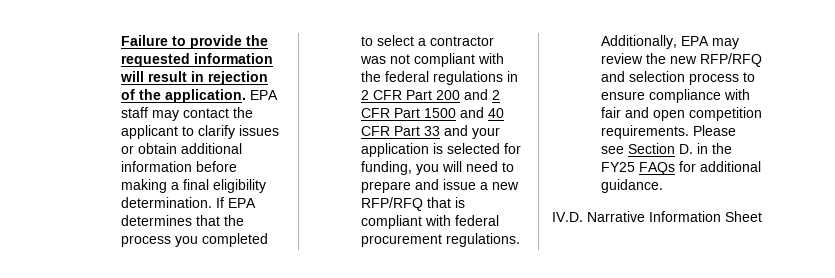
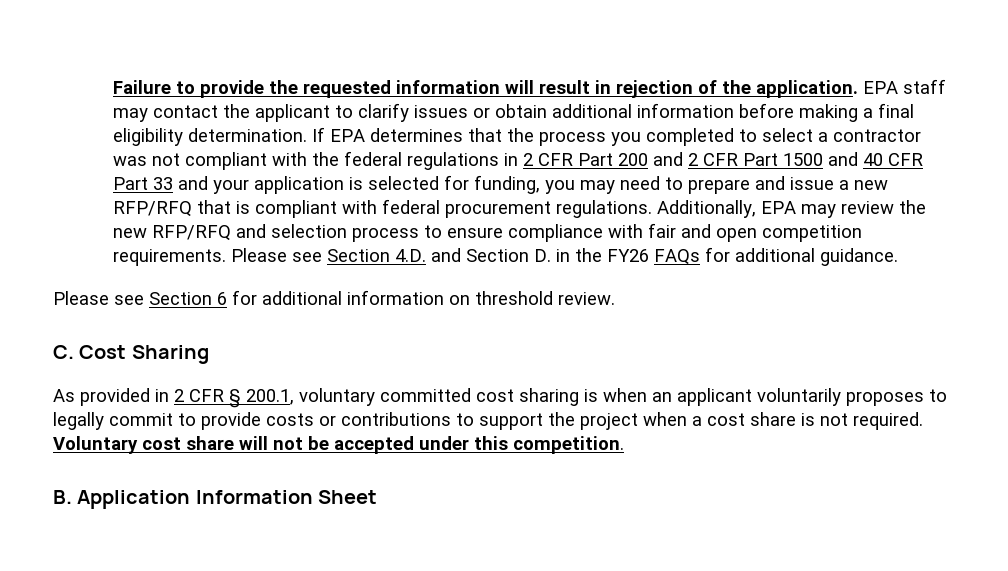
- If EPA determines that the process you completed to select a contractor was not compliant with the federal regulations in 2 CFR Part 200 and 2 CFR Part 1500 and 40 CFR Part 33 and your application is selected for funding, you will need to prepare and issue a new RFP/RFQ that is compliant with federal procurement regulations.
+ If EPA determines that the process you completed to select a contractor was not compliant with the federal regulations in 2 CFR Part 200 and 2 CFR Part 1500 and 40 CFR Part 33 and your application is selected for funding, you may need to prepare and issue a new RFP/RFQ that is compliant with federal procurement regulations.
- Please see Section D. in the FY25 FAQs for additional guidance.
+ Please see Section 4.D. and Section D. in the FY26 FAQs for additional guidance.
- IV.D. Narrative Information Sheet
+ Please see Section 6 for additional information on threshold review.
+ C. Cost Sharing
+ As provided in 2 CFR § 200.1, voluntary committed cost sharing is when an applicant voluntarily proposes to legally commit to provide costs or contributions to support the project when a cost share is not required. Voluntary cost share will not be accepted under this competition.
+ B. Application Information Sheet

